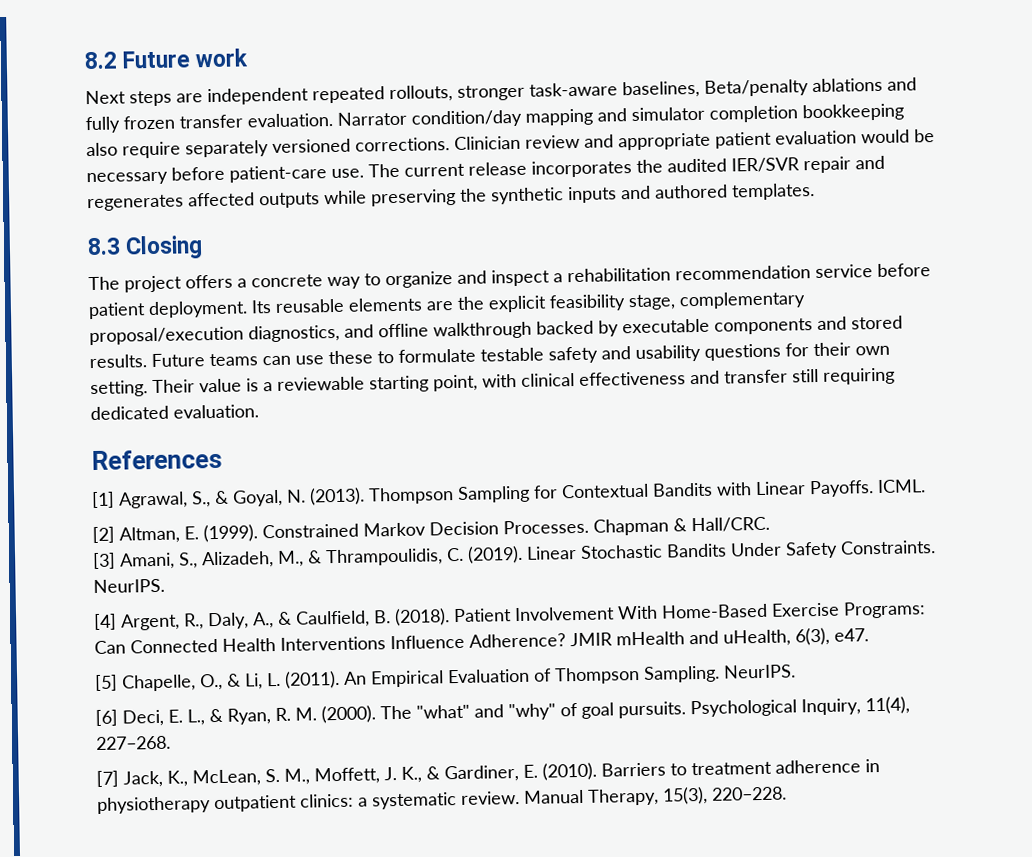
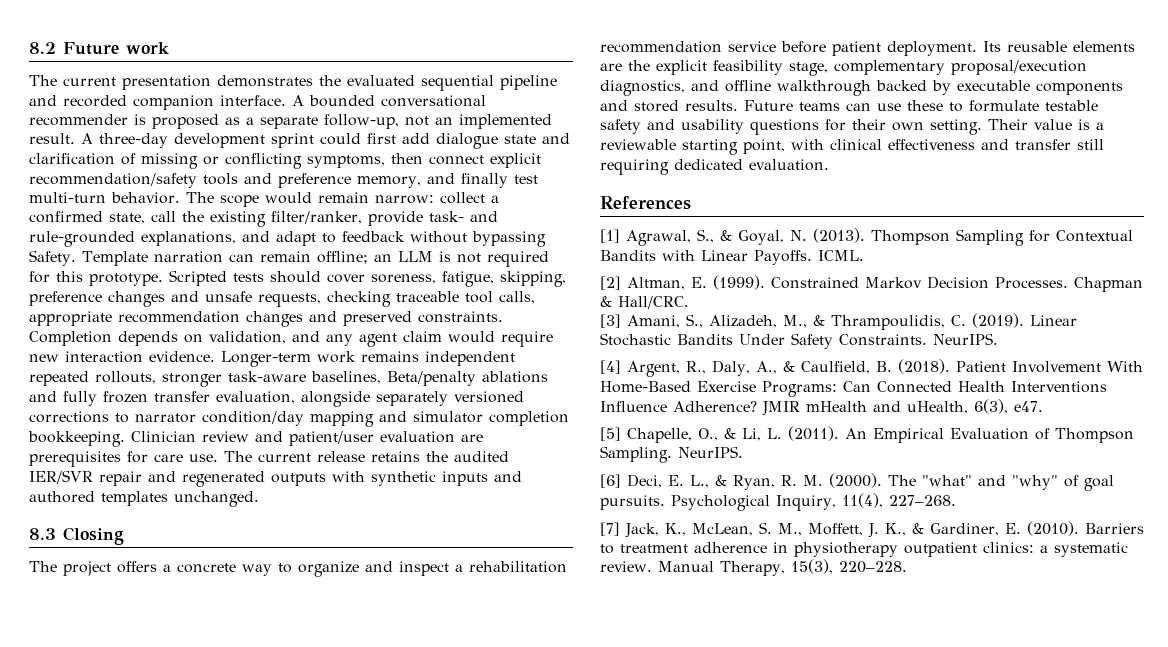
- Next steps are independent repeated rollouts, stronger task-aware baselines, Beta/penalty ablations and fully frozen transfer evaluation. Narrator condition/day mapping and simulator completion bookkeeping also require separately versioned corrections. Clinician review and appropriate patient evaluation would be necessary before patient-care use.
+ The current presentation demonstrates the evaluated sequential pipeline and recorded companion interface. A bounded conversational recommender is proposed as a separate follow-up, not an implemented result. A three-day development sprint could first add dialogue state and clarification of missing or conflicting symptoms, then connect explicit recommendation/safety tools and preference memory, and finally test multi-turn behavior. The scope would remain narrow: collect a confirmed state, call the existing filter/ranker, provide task- and rule-grounded explanations, and adapt to feedback without bypassing Safety. Template narration can remain offline; an LLM is not required for this prototype. Scripted tests should cover soreness, fatigue, skipping, preference changes and unsafe requests, checking traceable tool calls, appropriate recommendation changes and preserved constraints. Completion depends on validation, and any agent claim would require new interaction evidence. Longer-term work remains independent repeated rollouts, stronger task-aware baselines, Beta/penalty ablations and fully frozen transfer evaluation, alongside separately versioned corrections to narrator condition/day mapping and simulator completion bookkeeping. Clinician review and patient/user evaluation are prerequisites for care use.
- The current release incorporates the audited IER/SVR repair and regenerates affected outputs while preserving the synthetic inputs and authored templates.
+ The current release retains the audited IER/SVR repair and regenerated outputs with synthetic inputs and authored templates unchanged.

